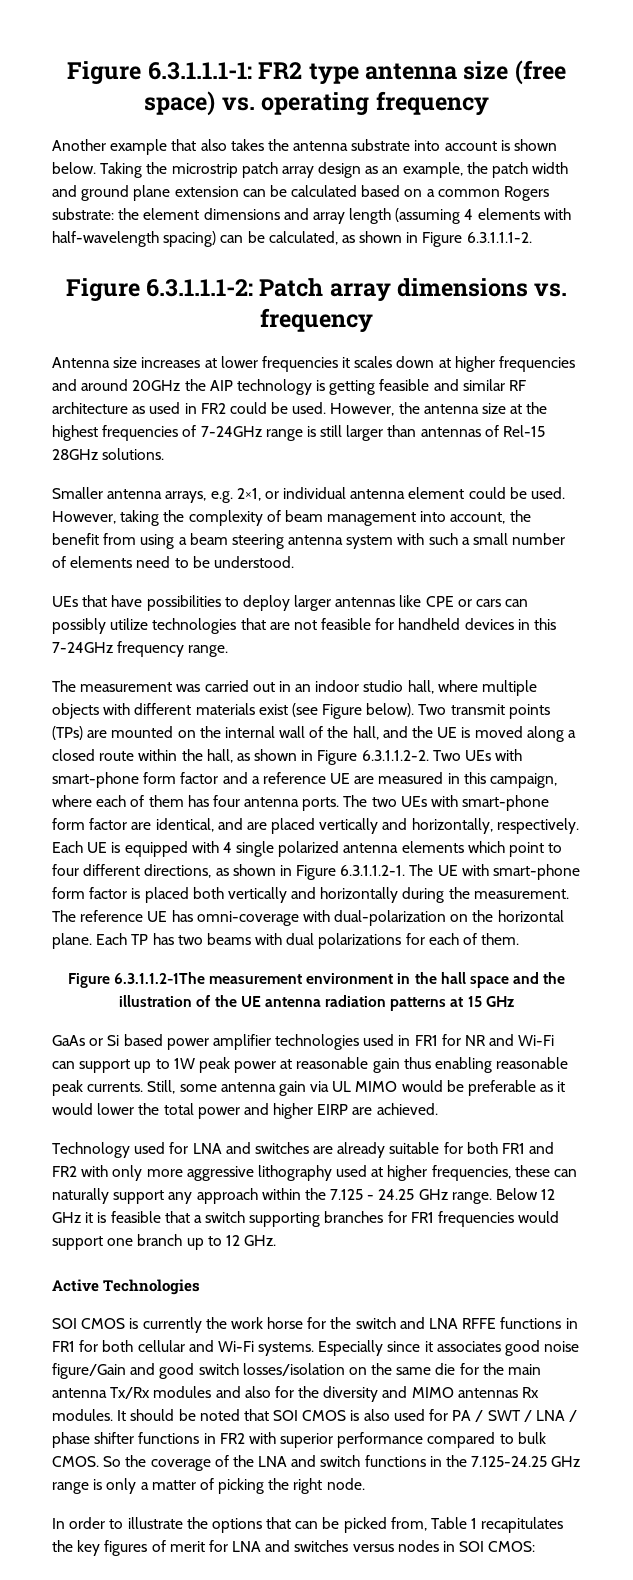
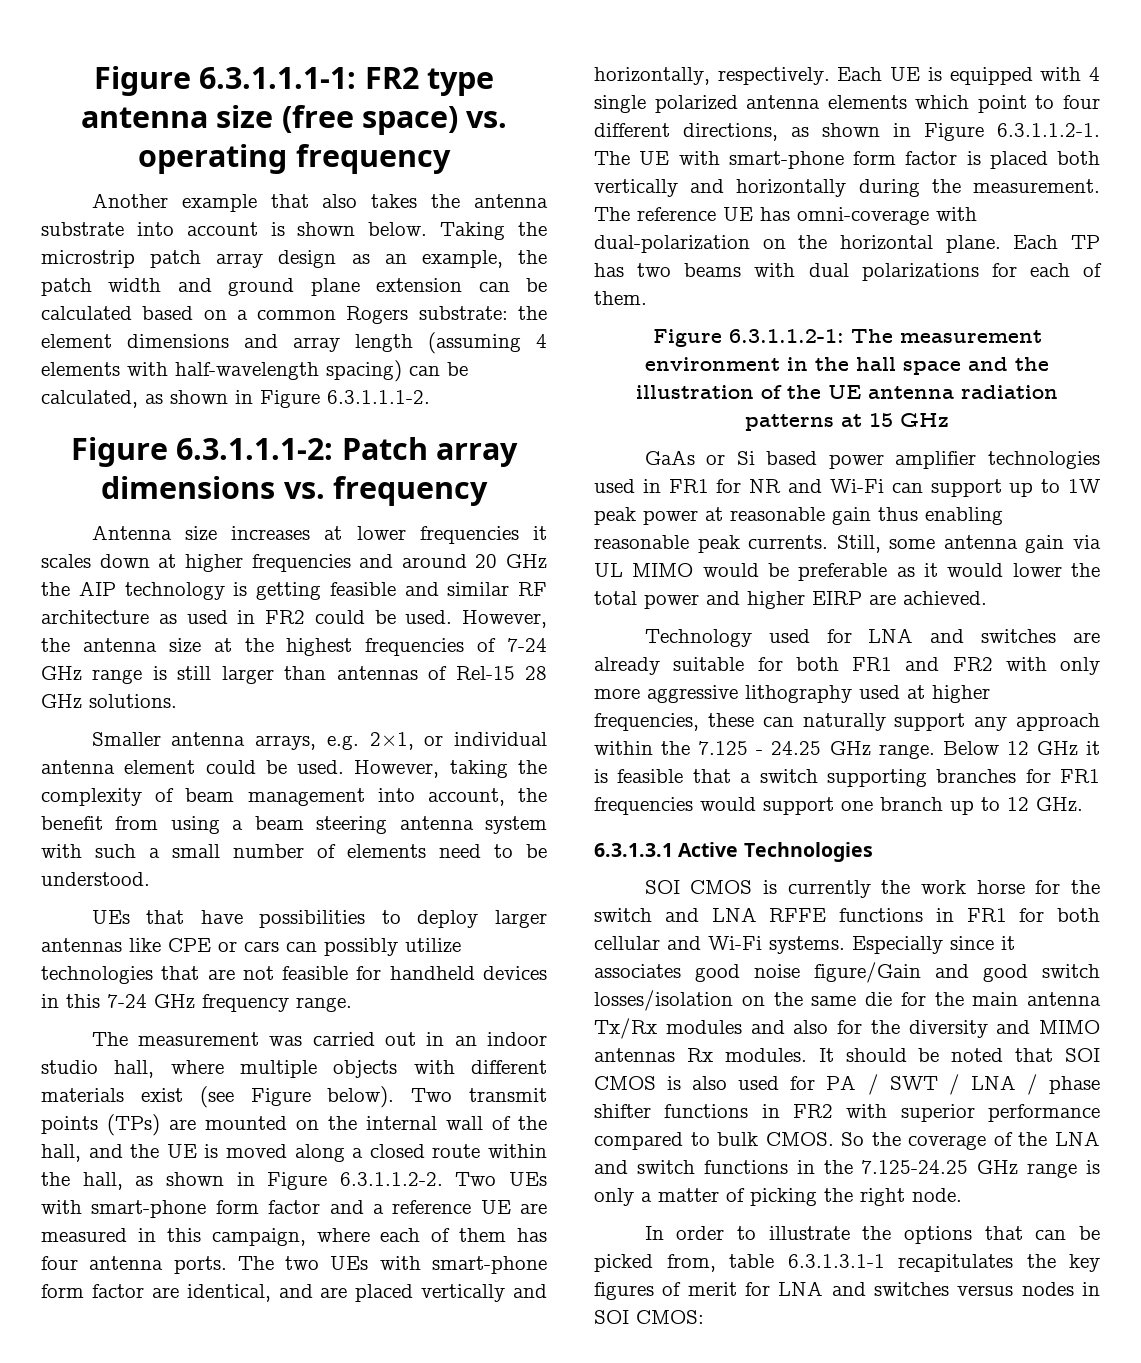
- Antenna size increases at lower frequencies it scales down at higher frequencies and around 20GHz the AIP technology is getting feasible and similar RF architecture as used in FR2 could be used.
+ Antenna size increases at lower frequencies it scales down at higher frequencies and around 20 GHz the AIP technology is getting feasible and similar RF architecture as used in FR2 could be used.
- However, the antenna size at the highest frequencies of 7-24GHz range is still larger than antennas of Rel-15 28GHz solutions.
+ However, the antenna size at the highest frequencies of 7-24 GHz range is still larger than antennas of Rel-15 28 GHz solutions.
- UEs that have possibilities to deploy larger antennas like CPE or cars can possibly utilize technologies that are not feasible for handheld devices in this 7-24GHz frequency range.
+ UEs that have possibilities to deploy larger antennas like CPE or cars can possibly utilize technologies that are not feasible for handheld devices in this 7-24 GHz frequency range.
- Figure 6.3.1.1.2-1The measurement environment in the hall space and the illustration of the UE antenna radiation patterns at 15 GHz
+ Figure 6.3.1.1.2-1: The measurement environment in the hall space and the illustration of the UE antenna radiation patterns at 15 GHz
- Active Technologies
+ 6.3.1.3.1 Active Technologies
- In order to illustrate the options that can be picked from, Table 1 recapitulates the key figures of merit for LNA and switches versus nodes in SOI CMOS:
+ In order to illustrate the options that can be picked from, table 6.3.1.3.1-1 recapitulates the key figures of merit for LNA and switches versus nodes in SOI CMOS:

